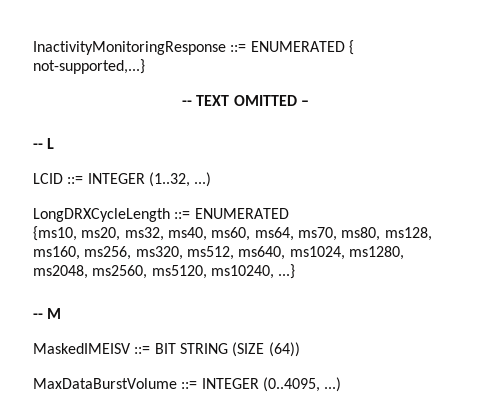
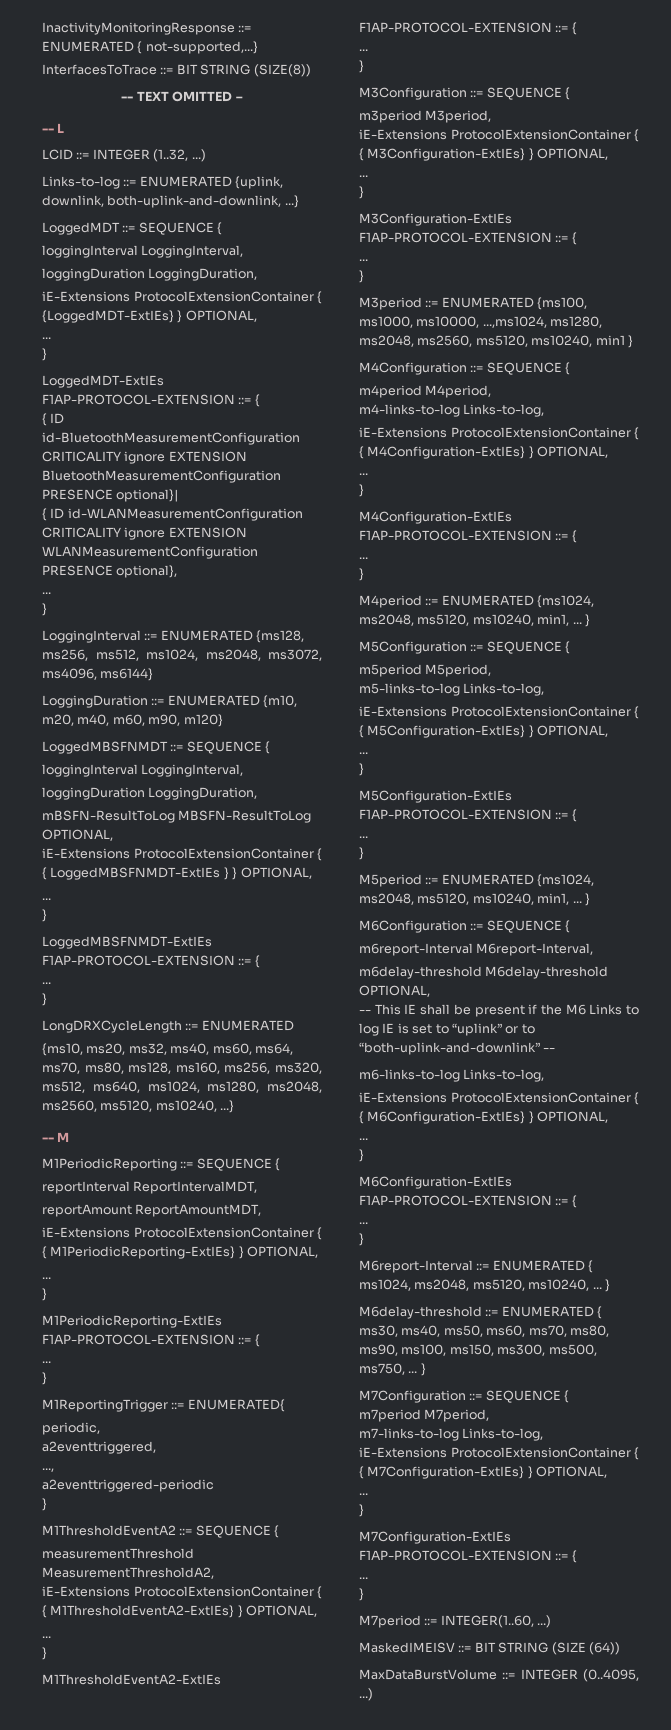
+ InterfacesToTrace ::= BIT STRING (SIZE(8))
+ Links-to-log ::= ENUMERATED {uplink, downlink, both-uplink-and-downlink, ...}
+ LoggedMDT ::= SEQUENCE {
+ loggingInterval LoggingInterval,
+ loggingDuration LoggingDuration,
+ iE-Extensions ProtocolExtensionContainer { {LoggedMDT-ExtIEs} } OPTIONAL,
+ ...
+ }
+ LoggedMDT-ExtIEs F1AP-PROTOCOL-EXTENSION ::= {
+ { ID id-BluetoothMeasurementConfiguration CRITICALITY ignore EXTENSION BluetoothMeasurementConfiguration PRESENCE optional}|
+ { ID id-WLANMeasurementConfiguration CRITICALITY ignore EXTENSION WLANMeasurementConfiguration PRESENCE optional},
+ ...
+ }
+ LoggingInterval ::= ENUMERATED {ms128, ms256, ms512, ms1024, ms2048, ms3072, ms4096, ms6144}
+ LoggingDuration ::= ENUMERATED {m10, m20, m40, m60, m90, m120}
+ LoggedMBSFNMDT ::= SEQUENCE {
+ loggingInterval LoggingInterval,
+ loggingDuration LoggingDuration,
+ mBSFN-ResultToLog MBSFN-ResultToLog OPTIONAL,
+ iE-Extensions ProtocolExtensionContainer { { LoggedMBSFNMDT-ExtIEs } } OPTIONAL,
+ ...
+ }
+ LoggedMBSFNMDT-ExtIEs F1AP-PROTOCOL-EXTENSION ::= {
+ ...
+ }
+ M1PeriodicReporting ::= SEQUENCE {
+ reportInterval ReportIntervalMDT,
+ reportAmount ReportAmountMDT,
+ iE-Extensions ProtocolExtensionContainer { { M1PeriodicReporting-ExtIEs} } OPTIONAL,
+ ...
+ }
+ M1PeriodicReporting-ExtIEs F1AP-PROTOCOL-EXTENSION ::= {
+ ...
+ }
+ M1ReportingTrigger ::= ENUMERATED{
+ periodic,
+ a2eventtriggered,
+ ...,
+ a2eventtriggered-periodic
+ }
+ M1ThresholdEventA2 ::= SEQUENCE {
+ measurementThreshold MeasurementThresholdA2,
+ iE-Extensions ProtocolExtensionContainer { { M1ThresholdEventA2-ExtIEs} } OPTIONAL,
+ ...
+ }
+ M1ThresholdEventA2-ExtIEs F1AP-PROTOCOL-EXTENSION ::= {
+ ...
+ }
+ M3Configuration ::= SEQUENCE {
+ m3period M3period,
+ iE-Extensions ProtocolExtensionContainer { { M3Configuration-ExtIEs} } OPTIONAL,
+ ...
+ }
+ M3Configuration-ExtIEs F1AP-PROTOCOL-EXTENSION ::= {
+ ...
+ }
+ M3period ::= ENUMERATED {ms100, ms1000, ms10000, ...,ms1024, ms1280, ms2048, ms2560, ms5120, ms10240, min1 }
+ M4Configuration ::= SEQUENCE {
+ m4period M4period,
+ m4-links-to-log Links-to-log,
+ iE-Extensions ProtocolExtensionContainer { { M4Configuration-ExtIEs} } OPTIONAL,
+ ...
+ }
+ M4Configuration-ExtIEs F1AP-PROTOCOL-EXTENSION ::= {
+ ...
+ }
+ M4period ::= ENUMERATED {ms1024, ms2048, ms5120, ms10240, min1, ... }
+ M5Configuration ::= SEQUENCE {
+ m5period M5period,
+ m5-links-to-log Links-to-log,
+ iE-Extensions ProtocolExtensionContainer { { M5Configuration-ExtIEs} } OPTIONAL,
+ ...
+ }
+ M5Configuration-ExtIEs F1AP-PROTOCOL-EXTENSION ::= {
+ ...
+ }
+ M5period ::= ENUMERATED {ms1024, ms2048, ms5120, ms10240, min1, ... }
+ M6Configuration ::= SEQUENCE {
+ m6report-Interval M6report-Interval,
+ m6delay-threshold M6delay-threshold OPTIONAL,
+ -- This IE shall be present if the M6 Links to log IE is set to “uplink” or to “both-uplink-and-downlink” --
+ m6-links-to-log Links-to-log,
+ iE-Extensions ProtocolExtensionContainer { { M6Configuration-ExtIEs} } OPTIONAL,
+ ...
+ }
+ M6Configuration-ExtIEs F1AP-PROTOCOL-EXTENSION ::= {
+ ...
+ }
+ M6report-Interval ::= ENUMERATED { ms1024, ms2048, ms5120, ms10240, ... }
+ M6delay-threshold ::= ENUMERATED { ms30, ms40, ms50, ms60, ms70, ms80, ms90, ms100, ms150, ms300, ms500, ms750, ... }
+ M7Configuration ::= SEQUENCE {
+ m7period M7period,
+ m7-links-to-log Links-to-log,
+ iE-Extensions ProtocolExtensionContainer { { M7Configuration-ExtIEs} } OPTIONAL,
+ ...
+ }
+ M7Configuration-ExtIEs F1AP-PROTOCOL-EXTENSION ::= {
+ ...
+ }
+ M7period ::= INTEGER(1..60, ...)

